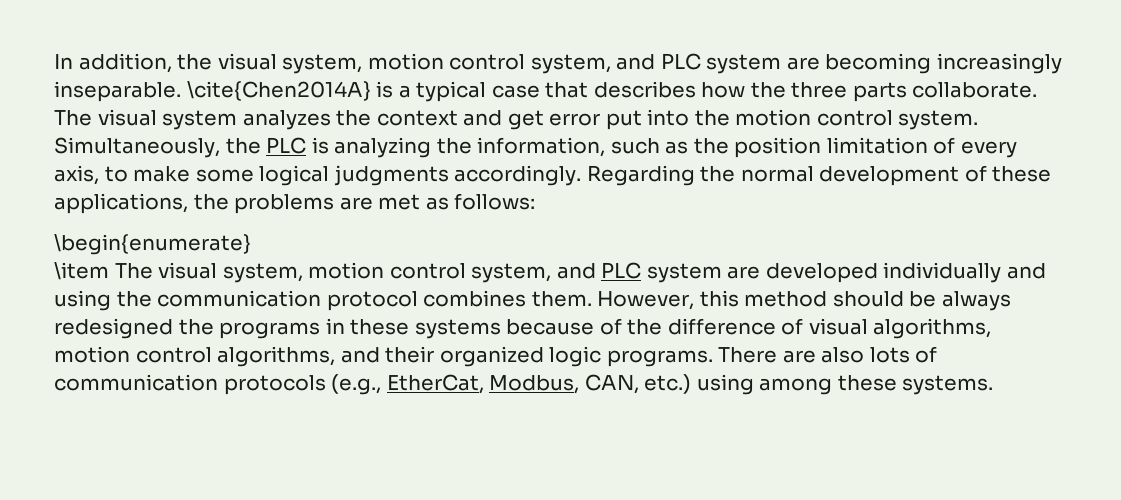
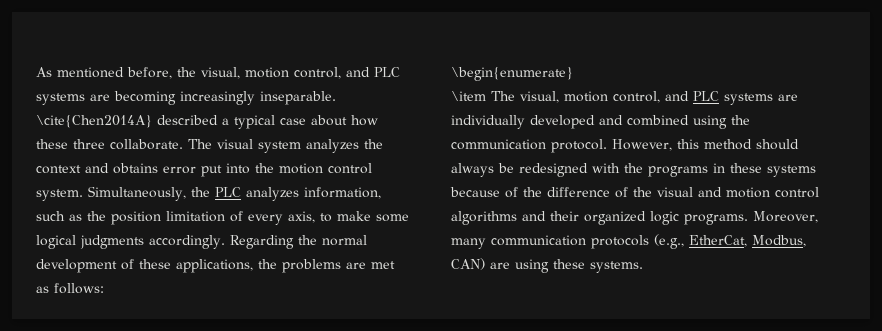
- In addition, the visual system, motion control system, and PLC system are becoming increasingly inseparable.
+ As mentioned before, the visual, motion control, and PLC systems are becoming increasingly inseparable.
- \cite{Chen2014A} is a typical case that describes how the three parts collaborate.
+ \cite{Chen2014A} described a typical case about how these three collaborate.
- The visual system analyzes the context and get error put into the motion control system.
+ The visual system analyzes the context and obtains error put into the motion control system.
- Simultaneously, the PLC is analyzing the information, such as the position limitation of every axis, to make some logical judgments accordingly.
+ Simultaneously, the PLC analyzes information, such as the position limitation of every axis, to make some logical judgments accordingly.
- \item The visual system, motion control system, and PLC system are developed individually and using the communication protocol combines them. However, this method should be always redesigned the programs in these systems because of the difference of visual algorithms, motion control algorithms, and their organized logic programs.
+ \item The visual, motion control, and PLC systems are individually developed and combined using the communication protocol. However, this method should always be redesigned with the programs in these systems because of the difference of the visual and motion control algorithms and their organized logic programs.
- There are also lots of communication protocols (e.g., EtherCat, Modbus, CAN, etc.) using among these systems.
+ Moreover, many communication protocols (e.g., EtherCat, Modbus, CAN) are using these systems.

